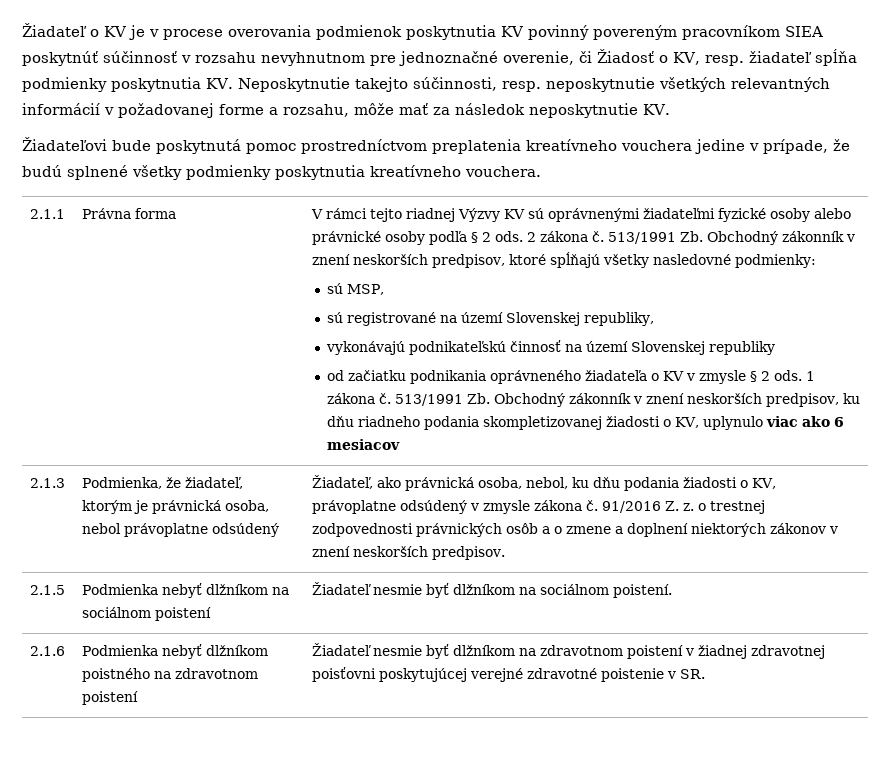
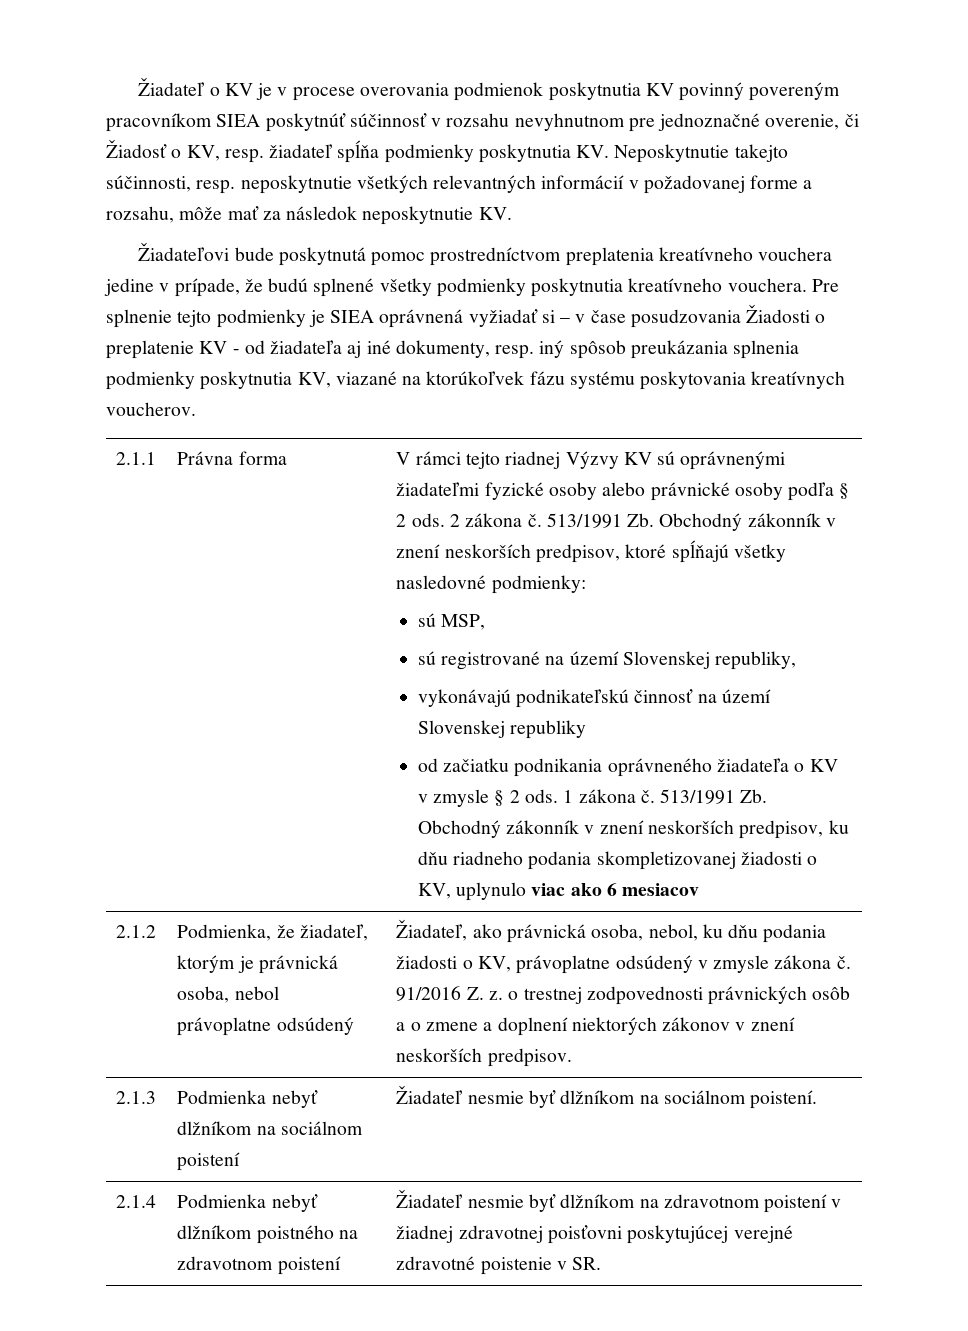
+ Pre splnenie tejto podmienky je SIEA oprávnená vyžiadať si – v čase posudzovania Žiadosti o preplatenie KV - od žiadateľa aj iné dokumenty, resp. iný spôsob preukázania splnenia podmienky poskytnutia KV, viazané na ktorúkoľvek fázu systému poskytovania kreatívnych voucherov.
- 2.1.3
+ 2.1.2
- 2.1.5 | Podmienka nebyť dlžníkom na sociálnom poistení | Žiadateľ nesmie byť dlžníkom na sociálnom poistení.
+ 2.1.3 | Podmienka nebyť dlžníkom na sociálnom poistení | Žiadateľ nesmie byť dlžníkom na sociálnom poistení.
- 2.1.6 | Podmienka nebyť dlžníkom poistného na zdravotnom poistení | Žiadateľ nesmie byť dlžníkom na zdravotnom poistení v žiadnej zdravotnej poisťovni poskytujúcej verejné zdravotné poistenie v SR.
+ 2.1.4 | Podmienka nebyť dlžníkom poistného na zdravotnom poistení | Žiadateľ nesmie byť dlžníkom na zdravotnom poistení v žiadnej zdravotnej poisťovni poskytujúcej verejné zdravotné poistenie v SR.

